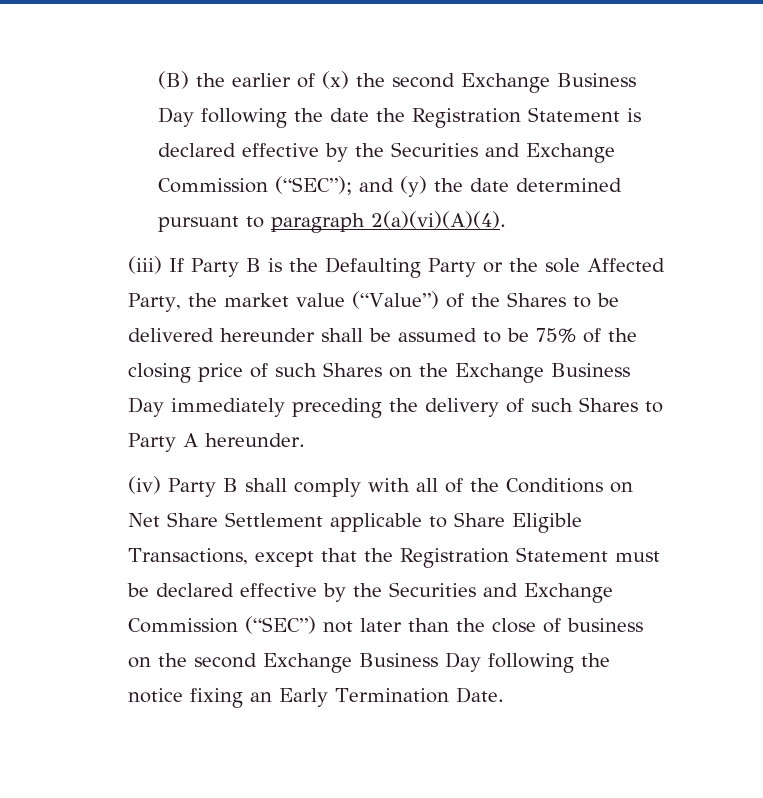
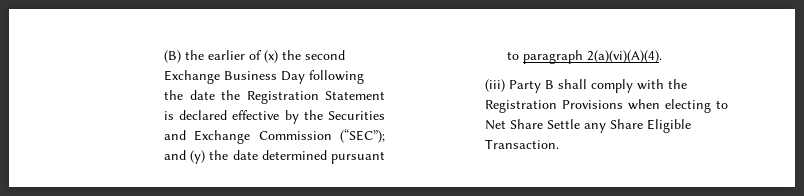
- (iii) If Party B is the Defaulting Party or the sole Affected Party, the market value (“Value”) of the Shares to be delivered hereunder shall be assumed to be 75% of the closing price of such Shares on the Exchange Business Day immediately preceding the delivery of such Shares to Party A hereunder.
- (iv) Party B shall comply with all of the Conditions on Net Share Settlement applicable to Share Eligible Transactions, except that the Registration Statement must be declared effective by the Securities and Exchange Commission (“SEC”) not later than the close of business on the second Exchange Business Day following the notice fixing an Early Termination Date.
+ (iii) Party B shall comply with the Registration Provisions when electing to Net Share Settle any Share Eligible Transaction.

